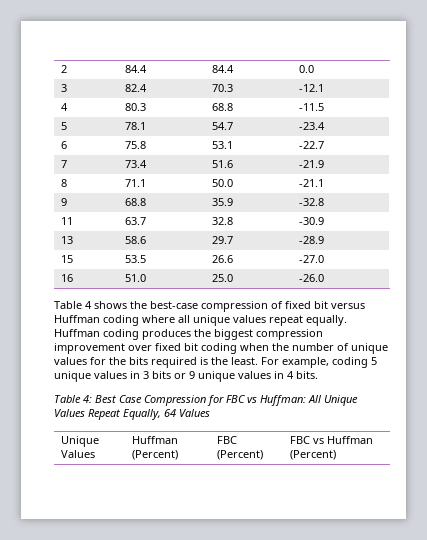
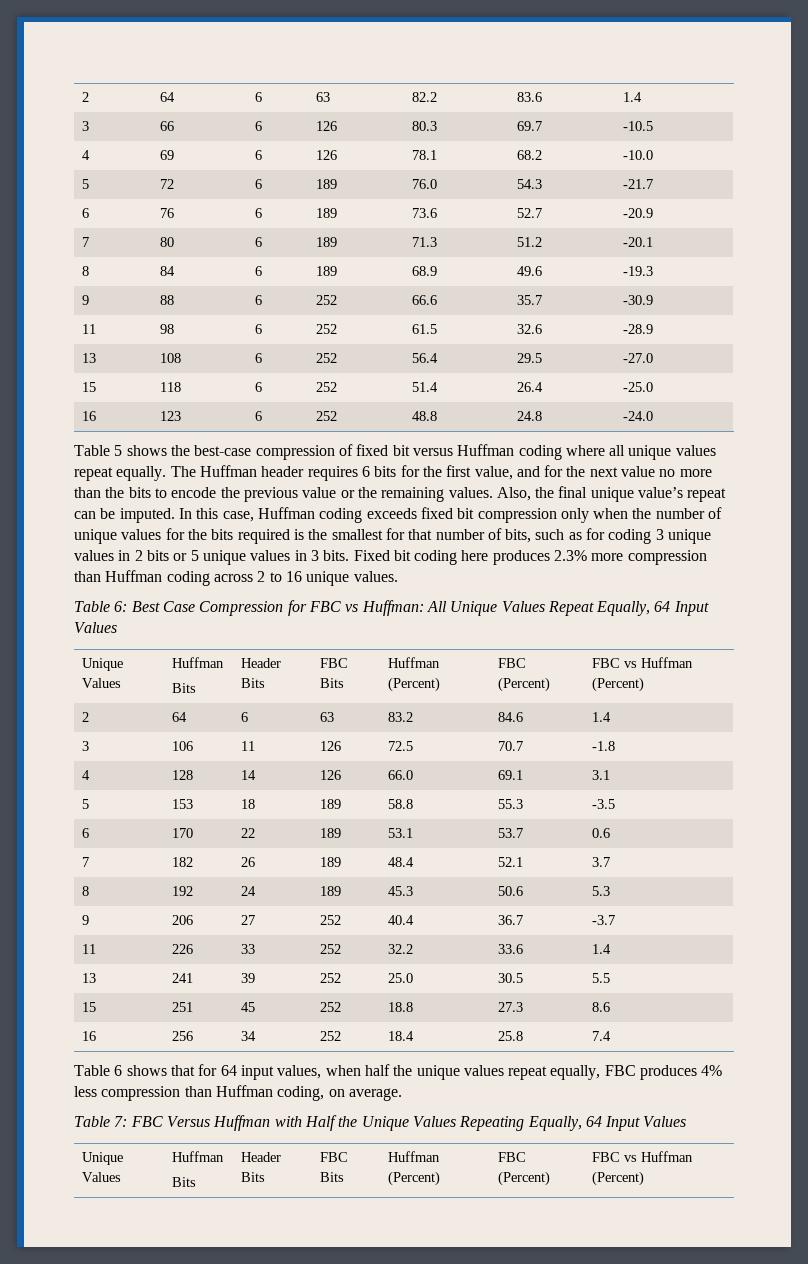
- 2 | 84.4 | 84.4 | 0.0
- 3 | 82.4 | 70.3 | -12.1
- 4 | 80.3 | 68.8 | -11.5
- 5 | 78.1 | 54.7 | -23.4
- 6 | 75.8 | 53.1 | -22.7
- 7 | 73.4 | 51.6 | -21.9
- 8 | 71.1 | 50.0 | -21.1
- 9 | 68.8 | 35.9 | -32.8
- 11 | 63.7 | 32.8 | -30.9
- 13 | 58.6 | 29.7 | -28.9
- 15 | 53.5 | 26.6 | -27.0
- 16 | 51.0 | 25.0 | -26.0
- Table 4 shows the best-case compression of fixed bit versus Huffman coding where all unique values repeat equally.
+ 2 | 64 | 6 | 63 | 82.2 | 83.6 | 1.4
+ 3 | 66 | 6 | 126 | 80.3 | 69.7 | -10.5
+ 4 | 69 | 6 | 126 | 78.1 | 68.2 | -10.0
+ 5 | 72 | 6 | 189 | 76.0 | 54.3 | -21.7
+ 6 | 76 | 6 | 189 | 73.6 | 52.7 | -20.9
+ 7 | 80 | 6 | 189 | 71.3 | 51.2 | -20.1
+ 8 | 84 | 6 | 189 | 68.9 | 49.6 | -19.3
+ 9 | 88 | 6 | 252 | 66.6 | 35.7 | -30.9
+ 11 | 98 | 6 | 252 | 61.5 | 32.6 | -28.9
+ 13 | 108 | 6 | 252 | 56.4 | 29.5 | -27.0
+ 15 | 118 | 6 | 252 | 51.4 | 26.4 | -25.0
+ 16 | 123 | 6 | 252 | 48.8 | 24.8 | -24.0
+ Table 5 shows the best-case compression of fixed bit versus Huffman coding where all unique values repeat equally.
- Huffman coding produces the biggest compression improvement over fixed bit coding when the number of unique values for the bits required is the least. For example, coding 5 unique values in 3 bits or 9 unique values in 4 bits.
- Table 4: Best Case Compression for FBC vs Huffman: All Unique Values Repeat Equally, 64 Values
- Unique Values | Huffman (Percent) | FBC (Percent) | FBC vs Huffman (Percent)
+ The Huffman header requires 6 bits for the first value, and for the next value no more than the bits to encode the previous value or the remaining values. Also, the final unique value’s repeat can be imputed. In this case, Huffman coding exceeds fixed bit compression only when the number of unique values for the bits required is the smallest for that number of bits, such as for coding 3 unique values in 2 bits or 5 unique values in 3 bits. Fixed bit coding here produces 2.3% more compression than Huffman coding across 2 to 16 unique values.
+ Table 6: Best Case Compression for FBC vs Huffman: All Unique Values Repeat Equally, 64 Input Values
+ Unique Values | Huffman
+ Bits | Header Bits | FBC Bits | Huffman (Percent) | FBC (Percent) | FBC vs Huffman (Percent)
+ 2 | 64 | 6 | 63 | 83.2 | 84.6 | 1.4
+ 3 | 106 | 11 | 126 | 72.5 | 70.7 | -1.8
+ 4 | 128 | 14 | 126 | 66.0 | 69.1 | 3.1
+ 5 | 153 | 18 | 189 | 58.8 | 55.3 | -3.5
+ 6 | 170 | 22 | 189 | 53.1 | 53.7 | 0.6
+ 7 | 182 | 26 | 189 | 48.4 | 52.1 | 3.7
+ 8 | 192 | 24 | 189 | 45.3 | 50.6 | 5.3
+ 9 | 206 | 27 | 252 | 40.4 | 36.7 | -3.7
+ 11 | 226 | 33 | 252 | 32.2 | 33.6 | 1.4
+ 13 | 241 | 39 | 252 | 25.0 | 30.5 | 5.5
+ 15 | 251 | 45 | 252 | 18.8 | 27.3 | 8.6
+ 16 | 256 | 34 | 252 | 18.4 | 25.8 | 7.4
+ Table 6 shows that for 64 input values, when half the unique values repeat equally, FBC produces 4% less compression than Huffman coding, on average.
+ Table 7: FBC Versus Huffman with Half the Unique Values Repeating Equally, 64 Input Values
+ Unique Values | Huffman
+ Bits | Header Bits | FBC Bits | Huffman (Percent) | FBC (Percent) | FBC vs Huffman (Percent)

